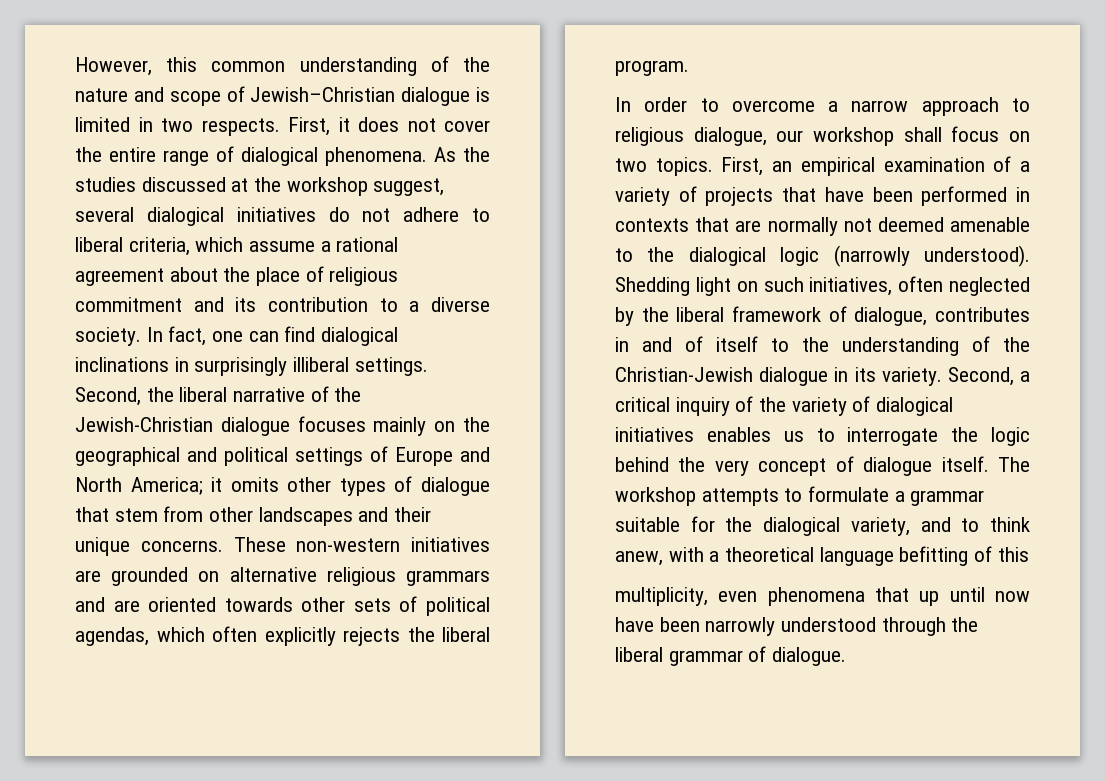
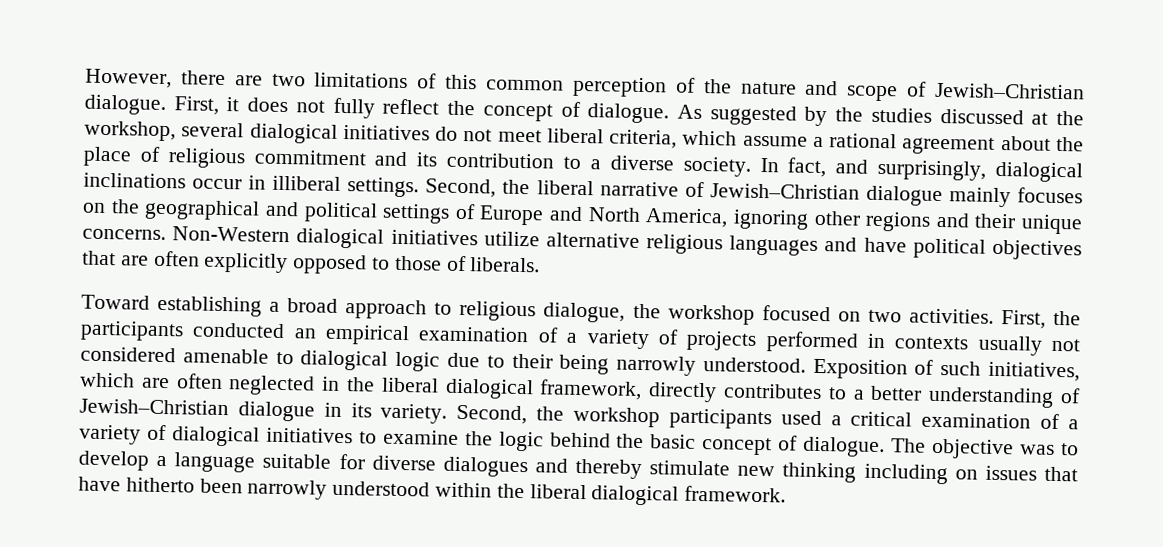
- However, this common understanding of the nature and scope of Jewish–Christian dialogue is limited in two respects. First, it does not cover the entire range of dialogical phenomena. As the studies discussed at the workshop suggest, several dialogical initiatives do not adhere to liberal criteria, which assume a rational agreement about the place of religious commitment and its contribution to a diverse society.
+ However, there are two limitations of this common perception of the nature and scope of Jewish–Christian dialogue. First, it does not fully reflect the concept of dialogue. As suggested by the studies discussed at the workshop, several dialogical initiatives do not meet liberal criteria, which assume a rational agreement about the place of religious commitment and its contribution to a diverse society.
- In fact, one can find dialogical inclinations in surprisingly illiberal settings.
+ In fact, and surprisingly, dialogical inclinations occur in illiberal settings.
- Second, the liberal narrative of the Jewish-Christian dialogue focuses mainly on the geographical and political settings of Europe and North America; it omits other types of dialogue that stem from other landscapes and their unique concerns. These non-western initiatives are grounded on alternative religious grammars and are oriented towards other sets of political agendas, which often explicitly rejects the liberal program.
- In order to overcome a narrow approach to religious dialogue, our workshop shall focus on two topics. First, an empirical examination of a variety of projects that have been performed in contexts that are normally not deemed amenable to the dialogical logic (narrowly understood). Shedding light on such initiatives, often neglected by the liberal framework of dialogue, contributes in and of itself to the understanding of the Christian-Jewish dialogue in its variety.
+ Second, the liberal narrative of Jewish–Christian dialogue mainly focuses on the geographical and political settings of Europe and North America, ignoring other regions and their unique concerns. Non-Western dialogical initiatives utilize alternative religious languages and have political objectives that are often explicitly opposed to those of liberals.
+ Toward establishing a broad approach to religious dialogue, the workshop focused on two activities. First, the participants conducted an empirical examination of a variety of projects performed in contexts usually not considered amenable to dialogical logic due to their being narrowly understood. Exposition of such initiatives, which are often neglected in the liberal dialogical framework, directly contributes to a better understanding of Jewish–Christian dialogue in its variety.
- Second, a critical inquiry of the variety of dialogical initiatives enables us to interrogate the logic behind the very concept of dialogue itself. The workshop attempts to formulate a grammar suitable for the dialogical variety, and to think anew, with a theoretical language befitting of this
- multiplicity, even phenomena that up until now have been narrowly understood through the liberal grammar of dialogue.
+ Second, the workshop participants used a critical examination of a variety of dialogical initiatives to examine the logic behind the basic concept of dialogue. The objective was to develop a language suitable for diverse dialogues and thereby stimulate new thinking including on issues that have hitherto been narrowly understood within the liberal dialogical framework.

